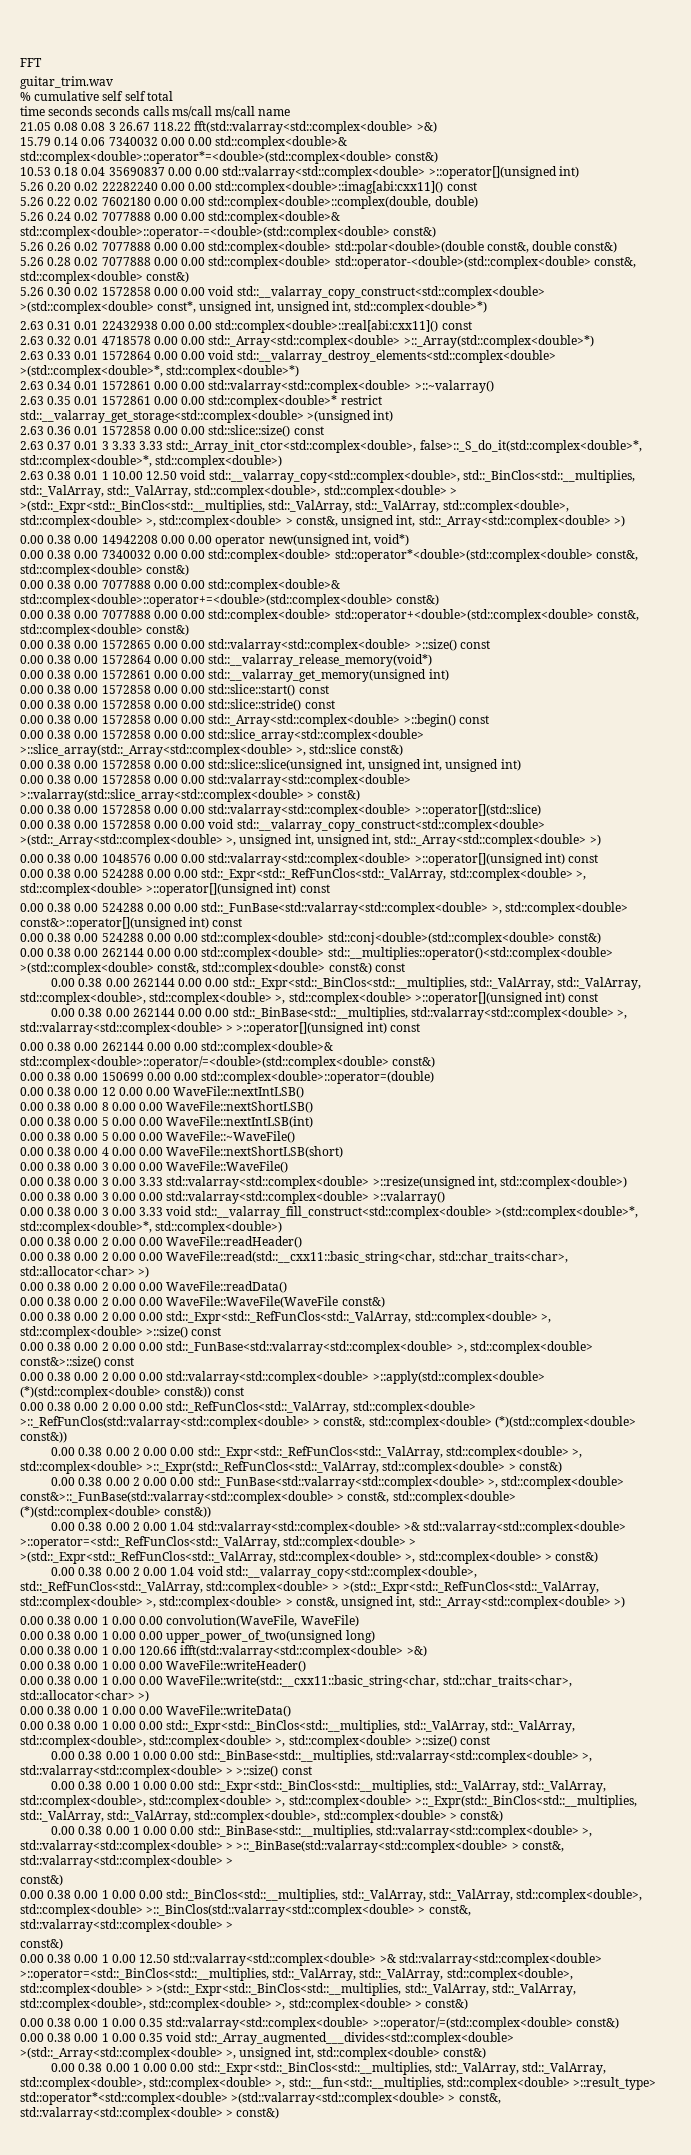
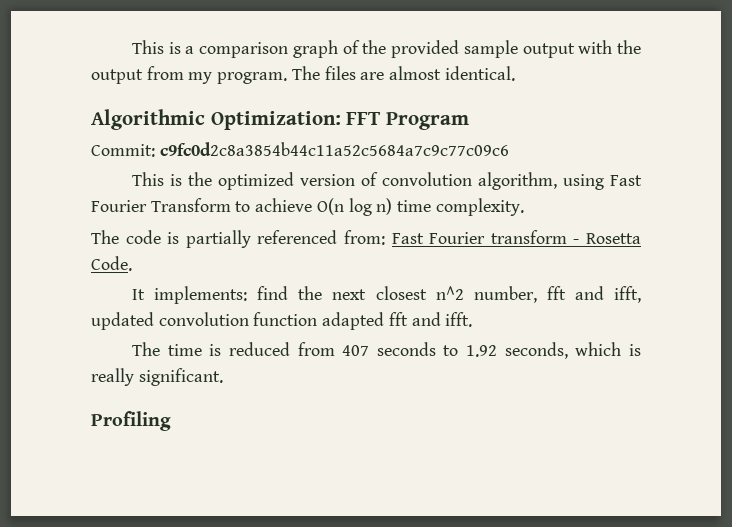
- FFT
- guitar_trim.wav
- % cumulative self self total
- time seconds seconds calls ms/call ms/call name
- 21.05 0.08 0.08 3 26.67 118.22 fft(std::valarray<std::complex<double> >&)
- 15.79 0.14 0.06 7340032 0.00 0.00 std::complex<double>& std::complex<double>::operator*=<double>(std::complex<double> const&)
- 10.53 0.18 0.04 35690837 0.00 0.00 std::valarray<std::complex<double> >::operator[](unsigned int)
- 5.26 0.20 0.02 22282240 0.00 0.00 std::complex<double>::imag[abi:cxx11]() const
- 5.26 0.22 0.02 7602180 0.00 0.00 std::complex<double>::complex(double, double)
- 5.26 0.24 0.02 7077888 0.00 0.00 std::complex<double>& std::complex<double>::operator-=<double>(std::complex<double> const&)
- 5.26 0.26 0.02 7077888 0.00 0.00 std::complex<double> std::polar<double>(double const&, double const&)
- 5.26 0.28 0.02 7077888 0.00 0.00 std::complex<double> std::operator-<double>(std::complex<double> const&, std::complex<double> const&)
- 5.26 0.30 0.02 1572858 0.00 0.00 void std::__valarray_copy_construct<std::complex<double> >(std::complex<double> const*, unsigned int, unsigned int, std::complex<double>*)
- 2.63 0.31 0.01 22432938 0.00 0.00 std::complex<double>::real[abi:cxx11]() const
- 2.63 0.32 0.01 4718578 0.00 0.00 std::_Array<std::complex<double> >::_Array(std::complex<double>*)
- 2.63 0.33 0.01 1572864 0.00 0.00 void std::__valarray_destroy_elements<std::complex<double> >(std::complex<double>*, std::complex<double>*)
- 2.63 0.34 0.01 1572861 0.00 0.00 std::valarray<std::complex<double> >::~valarray()
- 2.63 0.35 0.01 1572861 0.00 0.00 std::complex<double>* restrict std::__valarray_get_storage<std::complex<double> >(unsigned int)
- 2.63 0.36 0.01 1572858 0.00 0.00 std::slice::size() const
- 2.63 0.37 0.01 3 3.33 3.33 std::_Array_init_ctor<std::complex<double>, false>::_S_do_it(std::complex<double>*, std::complex<double>*, std::complex<double>)
- 2.63 0.38 0.01 1 10.00 12.50 void std::__valarray_copy<std::complex<double>, std::_BinClos<std::__multiplies, std::_ValArray, std::_ValArray, std::complex<double>, std::complex<double> > >(std::_Expr<std::_BinClos<std::__multiplies, std::_ValArray, std::_ValArray, std::complex<double>, std::complex<double> >, std::complex<double> > const&, unsigned int, std::_Array<std::complex<double> >)
- 0.00 0.38 0.00 14942208 0.00 0.00 operator new(unsigned int, void*)
- 0.00 0.38 0.00 7340032 0.00 0.00 std::complex<double> std::operator*<double>(std::complex<double> const&, std::complex<double> const&)
- 0.00 0.38 0.00 7077888 0.00 0.00 std::complex<double>& std::complex<double>::operator+=<double>(std::complex<double> const&)
- 0.00 0.38 0.00 7077888 0.00 0.00 std::complex<double> std::operator+<double>(std::complex<double> const&, std::complex<double> const&)
- 0.00 0.38 0.00 1572865 0.00 0.00 std::valarray<std::complex<double> >::size() const
- 0.00 0.38 0.00 1572864 0.00 0.00 std::__valarray_release_memory(void*)
- 0.00 0.38 0.00 1572861 0.00 0.00 std::__valarray_get_memory(unsigned int)
- 0.00 0.38 0.00 1572858 0.00 0.00 std::slice::start() const
- 0.00 0.38 0.00 1572858 0.00 0.00 std::slice::stride() const
- 0.00 0.38 0.00 1572858 0.00 0.00 std::_Array<std::complex<double> >::begin() const
- 0.00 0.38 0.00 1572858 0.00 0.00 std::slice_array<std::complex<double> >::slice_array(std::_Array<std::complex<double> >, std::slice const&)
- 0.00 0.38 0.00 1572858 0.00 0.00 std::slice::slice(unsigned int, unsigned int, unsigned int)
- 0.00 0.38 0.00 1572858 0.00 0.00 std::valarray<std::complex<double> >::valarray(std::slice_array<std::complex<double> > const&)
- 0.00 0.38 0.00 1572858 0.00 0.00 std::valarray<std::complex<double> >::operator[](std::slice)
- 0.00 0.38 0.00 1572858 0.00 0.00 void std::__valarray_copy_construct<std::complex<double> >(std::_Array<std::complex<double> >, unsigned int, unsigned int, std::_Array<std::complex<double> >)
- 0.00 0.38 0.00 1048576 0.00 0.00 std::valarray<std::complex<double> >::operator[](unsigned int) const
- 0.00 0.38 0.00 524288 0.00 0.00 std::_Expr<std::_RefFunClos<std::_ValArray, std::complex<double> >, std::complex<double> >::operator[](unsigned int) const
- 0.00 0.38 0.00 524288 0.00 0.00 std::_FunBase<std::valarray<std::complex<double> >, std::complex<double> const&>::operator[](unsigned int) const
- 0.00 0.38 0.00 524288 0.00 0.00 std::complex<double> std::conj<double>(std::complex<double> const&)
- 0.00 0.38 0.00 262144 0.00 0.00 std::complex<double> std::__multiplies::operator()<std::complex<double> >(std::complex<double> const&, std::complex<double> const&) const
- 0.00 0.38 0.00 262144 0.00 0.00 std::_Expr<std::_BinClos<std::__multiplies, std::_ValArray, std::_ValArray, std::complex<double>, std::complex<double> >, std::complex<double> >::operator[](unsigned int) const
- 0.00 0.38 0.00 262144 0.00 0.00 std::_BinBase<std::__multiplies, std::valarray<std::complex<double> >, std::valarray<std::complex<double> > >::operator[](unsigned int) const
- 0.00 0.38 0.00 262144 0.00 0.00 std::complex<double>& std::complex<double>::operator/=<double>(std::complex<double> const&)
- 0.00 0.38 0.00 150699 0.00 0.00 std::complex<double>::operator=(double)
- 0.00 0.38 0.00 12 0.00 0.00 WaveFile::nextIntLSB()
- 0.00 0.38 0.00 8 0.00 0.00 WaveFile::nextShortLSB()
- 0.00 0.38 0.00 5 0.00 0.00 WaveFile::nextIntLSB(int)
- 0.00 0.38 0.00 5 0.00 0.00 WaveFile::~WaveFile()
- 0.00 0.38 0.00 4 0.00 0.00 WaveFile::nextShortLSB(short)
- 0.00 0.38 0.00 3 0.00 0.00 WaveFile::WaveFile()
- 0.00 0.38 0.00 3 0.00 3.33 std::valarray<std::complex<double> >::resize(unsigned int, std::complex<double>)
- 0.00 0.38 0.00 3 0.00 0.00 std::valarray<std::complex<double> >::valarray()
- 0.00 0.38 0.00 3 0.00 3.33 void std::__valarray_fill_construct<std::complex<double> >(std::complex<double>*, std::complex<double>*, std::complex<double>)
- 0.00 0.38 0.00 2 0.00 0.00 WaveFile::readHeader()
- 0.00 0.38 0.00 2 0.00 0.00 WaveFile::read(std::__cxx11::basic_string<char, std::char_traits<char>, std::allocator<char> >)
- 0.00 0.38 0.00 2 0.00 0.00 WaveFile::readData()
- 0.00 0.38 0.00 2 0.00 0.00 WaveFile::WaveFile(WaveFile const&)
- 0.00 0.38 0.00 2 0.00 0.00 std::_Expr<std::_RefFunClos<std::_ValArray, std::complex<double> >, std::complex<double> >::size() const
- 0.00 0.38 0.00 2 0.00 0.00 std::_FunBase<std::valarray<std::complex<double> >, std::complex<double> const&>::size() const
- 0.00 0.38 0.00 2 0.00 0.00 std::valarray<std::complex<double> >::apply(std::complex<double> (*)(std::complex<double> const&)) const
- 0.00 0.38 0.00 2 0.00 0.00 std::_RefFunClos<std::_ValArray, std::complex<double> >::_RefFunClos(std::valarray<std::complex<double> > const&, std::complex<double> (*)(std::complex<double> const&))
- 0.00 0.38 0.00 2 0.00 0.00 std::_Expr<std::_RefFunClos<std::_ValArray, std::complex<double> >, std::complex<double> >::_Expr(std::_RefFunClos<std::_ValArray, std::complex<double> > const&)
- 0.00 0.38 0.00 2 0.00 0.00 std::_FunBase<std::valarray<std::complex<double> >, std::complex<double> const&>::_FunBase(std::valarray<std::complex<double> > const&, std::complex<double> (*)(std::complex<double> const&))
- 0.00 0.38 0.00 2 0.00 1.04 std::valarray<std::complex<double> >& std::valarray<std::complex<double> >::operator=<std::_RefFunClos<std::_ValArray, std::complex<double> > >(std::_Expr<std::_RefFunClos<std::_ValArray, std::complex<double> >, std::complex<double> > const&)
- 0.00 0.38 0.00 2 0.00 1.04 void std::__valarray_copy<std::complex<double>, std::_RefFunClos<std::_ValArray, std::complex<double> > >(std::_Expr<std::_RefFunClos<std::_ValArray, std::complex<double> >, std::complex<double> > const&, unsigned int, std::_Array<std::complex<double> >)
- 0.00 0.38 0.00 1 0.00 0.00 convolution(WaveFile, WaveFile)
- 0.00 0.38 0.00 1 0.00 0.00 upper_power_of_two(unsigned long)
- 0.00 0.38 0.00 1 0.00 120.66 ifft(std::valarray<std::complex<double> >&)
- 0.00 0.38 0.00 1 0.00 0.00 WaveFile::writeHeader()
- 0.00 0.38 0.00 1 0.00 0.00 WaveFile::write(std::__cxx11::basic_string<char, std::char_traits<char>, std::allocator<char> >)
- 0.00 0.38 0.00 1 0.00 0.00 WaveFile::writeData()
- 0.00 0.38 0.00 1 0.00 0.00 std::_Expr<std::_BinClos<std::__multiplies, std::_ValArray, std::_ValArray, std::complex<double>, std::complex<double> >, std::complex<double> >::size() const
- 0.00 0.38 0.00 1 0.00 0.00 std::_BinBase<std::__multiplies, std::valarray<std::complex<double> >, std::valarray<std::complex<double> > >::size() const
- 0.00 0.38 0.00 1 0.00 0.00 std::_Expr<std::_BinClos<std::__multiplies, std::_ValArray, std::_ValArray, std::complex<double>, std::complex<double> >, std::complex<double> >::_Expr(std::_BinClos<std::__multiplies, std::_ValArray, std::_ValArray, std::complex<double>, std::complex<double> > const&)
- 0.00 0.38 0.00 1 0.00 0.00 std::_BinBase<std::__multiplies, std::valarray<std::complex<double> >, std::valarray<std::complex<double> > >::_BinBase(std::valarray<std::complex<double> > const&, std::valarray<std::complex<double> >
- const&)
- 0.00 0.38 0.00 1 0.00 0.00 std::_BinClos<std::__multiplies, std::_ValArray, std::_ValArray, std::complex<double>, std::complex<double> >::_BinClos(std::valarray<std::complex<double> > const&, std::valarray<std::complex<double> >
- const&)
- 0.00 0.38 0.00 1 0.00 12.50 std::valarray<std::complex<double> >& std::valarray<std::complex<double> >::operator=<std::_BinClos<std::__multiplies, std::_ValArray, std::_ValArray, std::complex<double>, std::complex<double> > >(std::_Expr<std::_BinClos<std::__multiplies, std::_ValArray, std::_ValArray, std::complex<double>, std::complex<double> >, std::complex<double> > const&)
- 0.00 0.38 0.00 1 0.00 0.35 std::valarray<std::complex<double> >::operator/=(std::complex<double> const&)
- 0.00 0.38 0.00 1 0.00 0.35 void std::_Array_augmented___divides<std::complex<double> >(std::_Array<std::complex<double> >, unsigned int, std::complex<double> const&)
- 0.00 0.38 0.00 1 0.00 0.00 std::_Expr<std::_BinClos<std::__multiplies, std::_ValArray, std::_ValArray, std::complex<double>, std::complex<double> >, std::__fun<std::__multiplies, std::complex<double> >::result_type> std::operator*<std::complex<double> >(std::valarray<std::complex<double> > const&, std::valarray<std::complex<double> > const&)
+ This is a comparison graph of the provided sample output with the output from my program. The files are almost identical.
+ Algorithmic Optimization: FFT Program
+ Commit: c9fc0d2c8a3854b44c11a52c5684a7c9c77c09c6
+ This is the optimized version of convolution algorithm, using Fast Fourier Transform to achieve O(n log n) time complexity.
+ The code is partially referenced from: Fast Fourier transform - Rosetta Code.
+ It implements: find the next closest n^2 number, fft and ifft, updated convolution function adapted fft and ifft.
+ The time is reduced from 407 seconds to 1.92 seconds, which is really significant.
+ Profiling

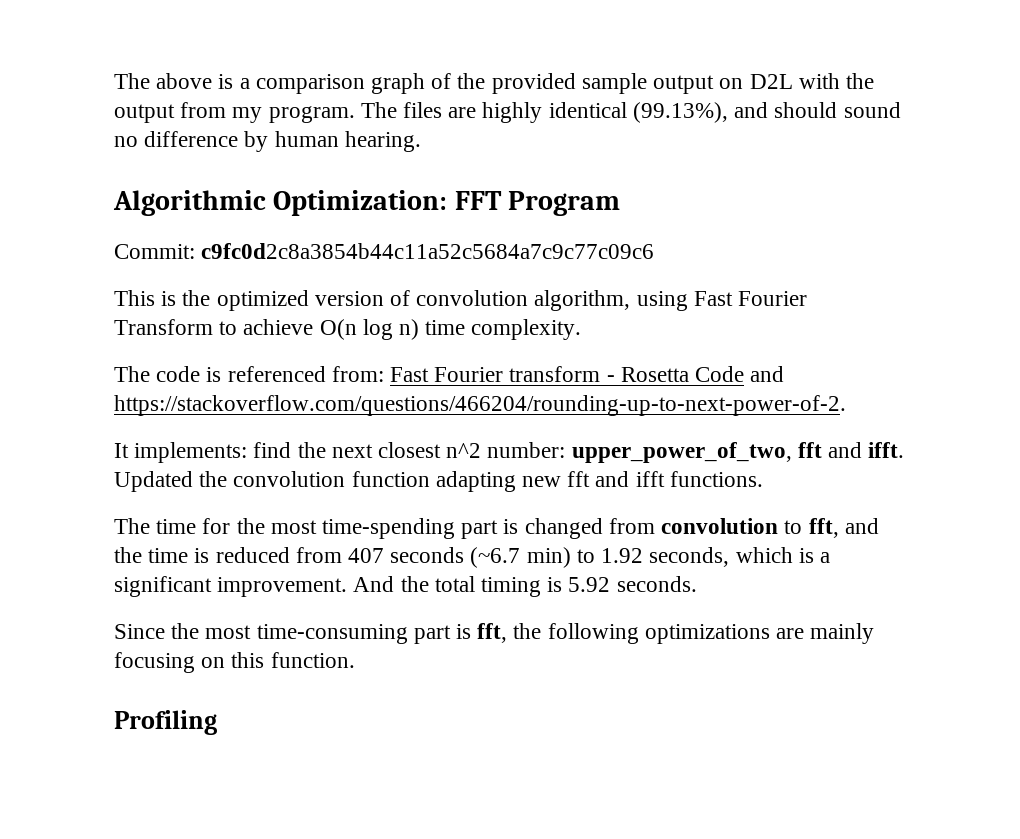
- This is a comparison graph of the provided sample output with the output from my program.
+ The above is a comparison graph of the provided sample output on D2L with the output from my program.
- The files are almost identical.
+ The files are highly identical (99.13%), and should sound no difference by human hearing.
- The code is partially referenced from: Fast Fourier transform - Rosetta Code.
+ The code is referenced from: Fast Fourier transform - Rosetta Code and https://stackoverflow.com/questions/466204/rounding-up-to-next-power-of-2.
- It implements: find the next closest n^2 number, fft and ifft, updated convolution function adapted fft and ifft.
- The time is reduced from 407 seconds to 1.92 seconds, which is really significant.
+ It implements: find the next closest n^2 number: upper_power_of_two, fft and ifft. Updated the convolution function adapting new fft and ifft functions.
+ The time for the most time-spending part is changed from convolution to fft, and the time is reduced from 407 seconds (~6.7 min) to 1.92 seconds, which is a significant improvement. And the total timing is 5.92 seconds.
+ Since the most time-consuming part is fft, the following optimizations are mainly focusing on this function.

